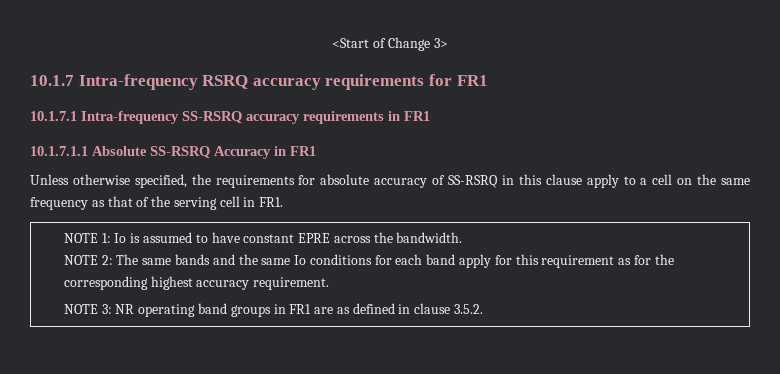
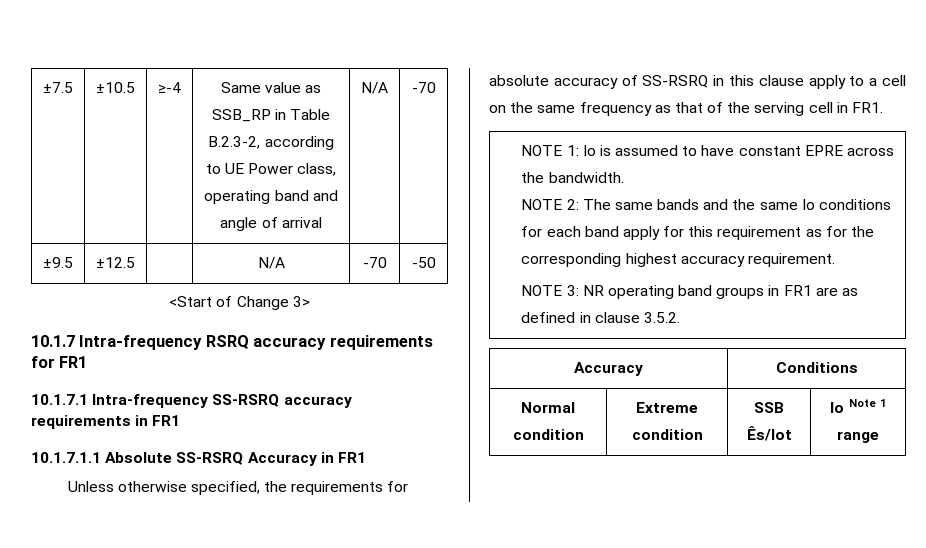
+ ±7.5 | ±10.5 | ≥-4 | Same value as SSB_RP in Table B.2.3-2, according to UE Power class, operating band and angle of arrival | N/A | -70
+ ±9.5 | ±12.5 | | N/A | -70 | -50
+ Accuracy | Conditions
+ Normal condition | Extreme condition | SSB Ês/Iot | Io Note 1 range

